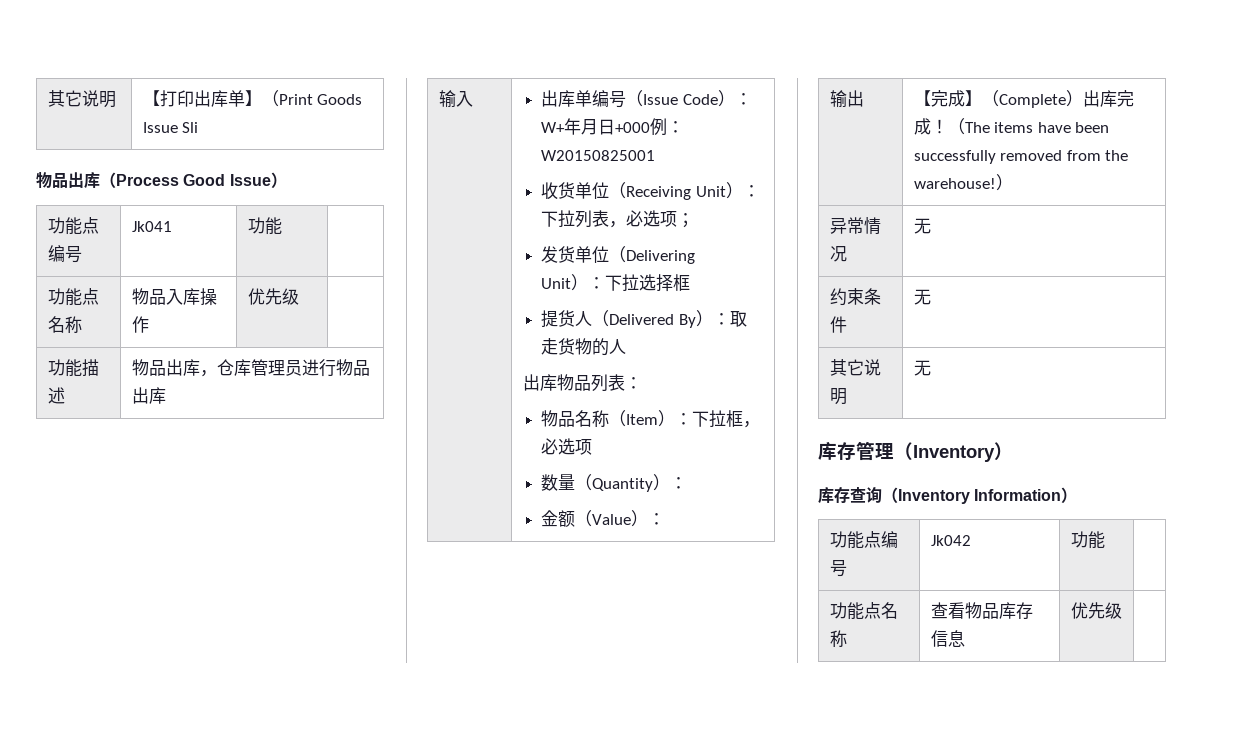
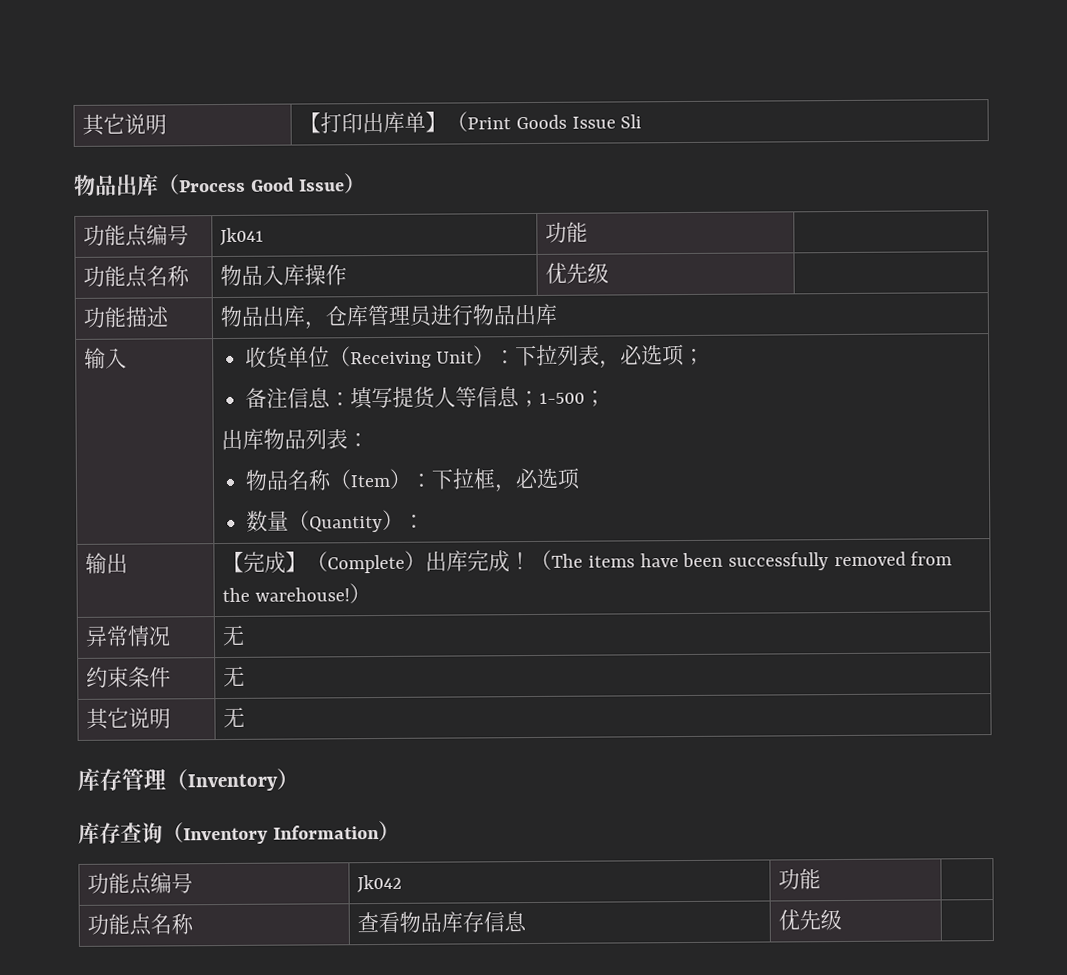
- 出库单编号（Issue Code）：W+年月日+000例：W20150825001
- 发货单位（Delivering Unit）：下拉选择框
- 提货人（Delivered By）：取走货物的人
+ 备注信息：填写提货人等信息；1-500；
- 金额（Value）：

